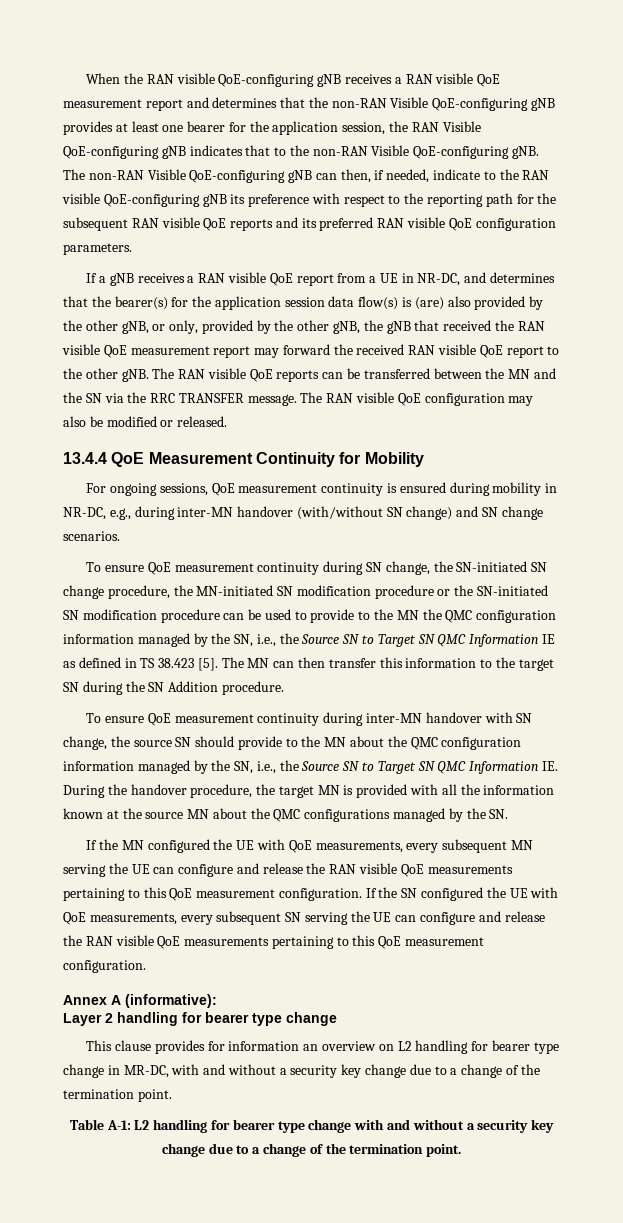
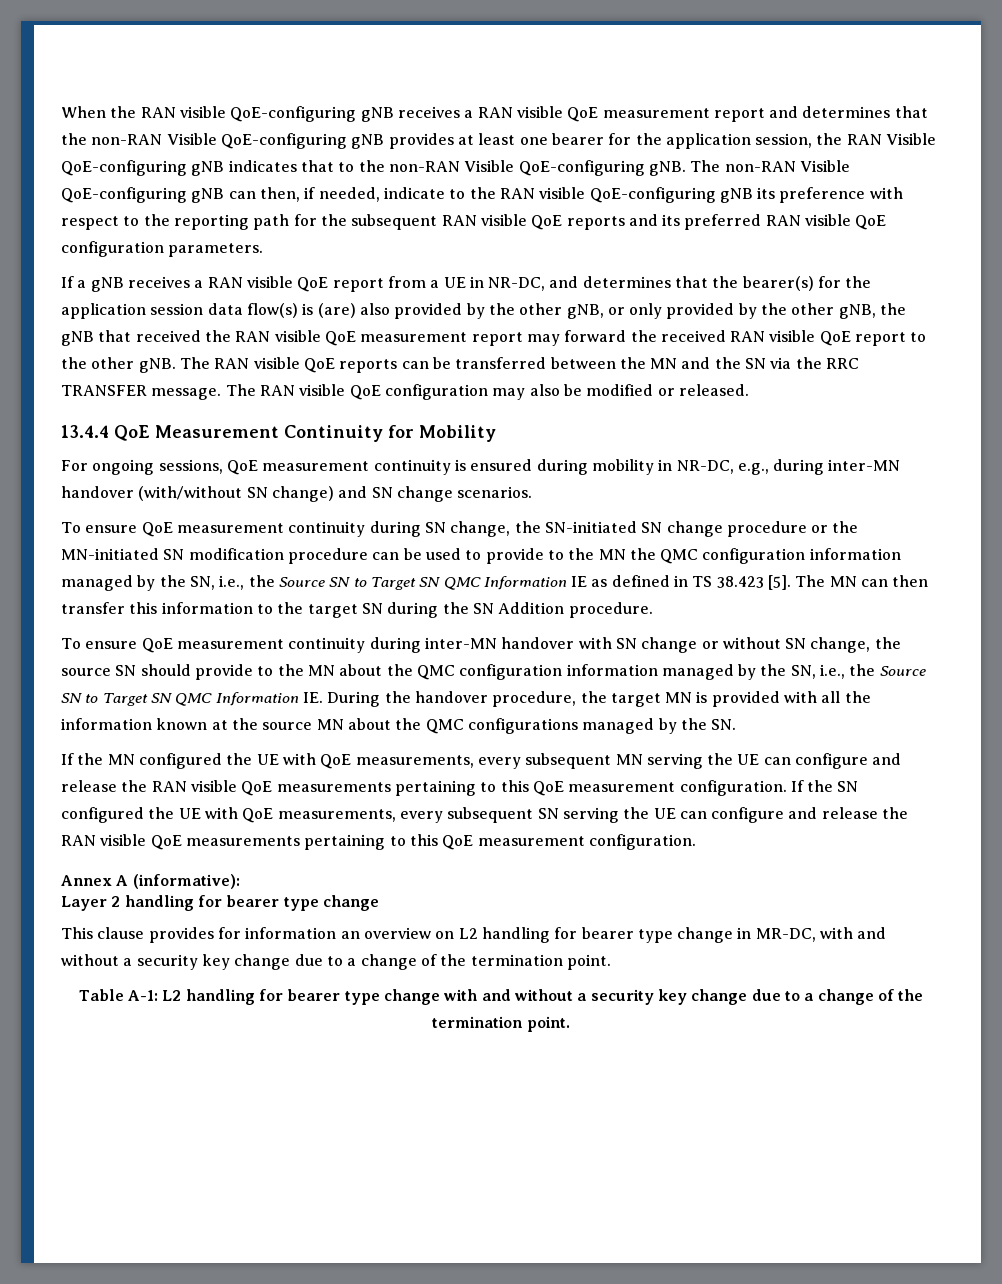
- If a gNB receives a RAN visible QoE report from a UE in NR-DC, and determines that the bearer(s) for the application session data flow(s) is (are) also provided by the other gNB, or only, provided by the other gNB, the gNB that received the RAN visible QoE measurement report may forward the received RAN visible QoE report to the other gNB.
+ If a gNB receives a RAN visible QoE report from a UE in NR-DC, and determines that the bearer(s) for the application session data flow(s) is (are) also provided by the other gNB, or only provided by the other gNB, the gNB that received the RAN visible QoE measurement report may forward the received RAN visible QoE report to the other gNB.
- To ensure QoE measurement continuity during SN change, the SN-initiated SN change procedure, the MN-initiated SN modification procedure or the SN-initiated SN modification procedure can be used to provide to the MN the QMC configuration information managed by the SN, i.e., the Source SN to Target SN QMC Information IE as defined in TS 38.423 [5].
+ To ensure QoE measurement continuity during SN change, the SN-initiated SN change procedure or the MN-initiated SN modification procedure can be used to provide to the MN the QMC configuration information managed by the SN, i.e., the Source SN to Target SN QMC Information IE as defined in TS 38.423 [5].
- To ensure QoE measurement continuity during inter-MN handover with SN change, the source SN should provide to the MN about the QMC configuration information managed by the SN, i.e., the Source SN to Target SN QMC Information IE. During the handover procedure, the target MN is provided with all the information known at the source MN about the QMC configurations managed by the SN.
+ To ensure QoE measurement continuity during inter-MN handover with SN change or without SN change, the source SN should provide to the MN about the QMC configuration information managed by the SN, i.e., the Source SN to Target SN QMC Information IE. During the handover procedure, the target MN is provided with all the information known at the source MN about the QMC configurations managed by the SN.

